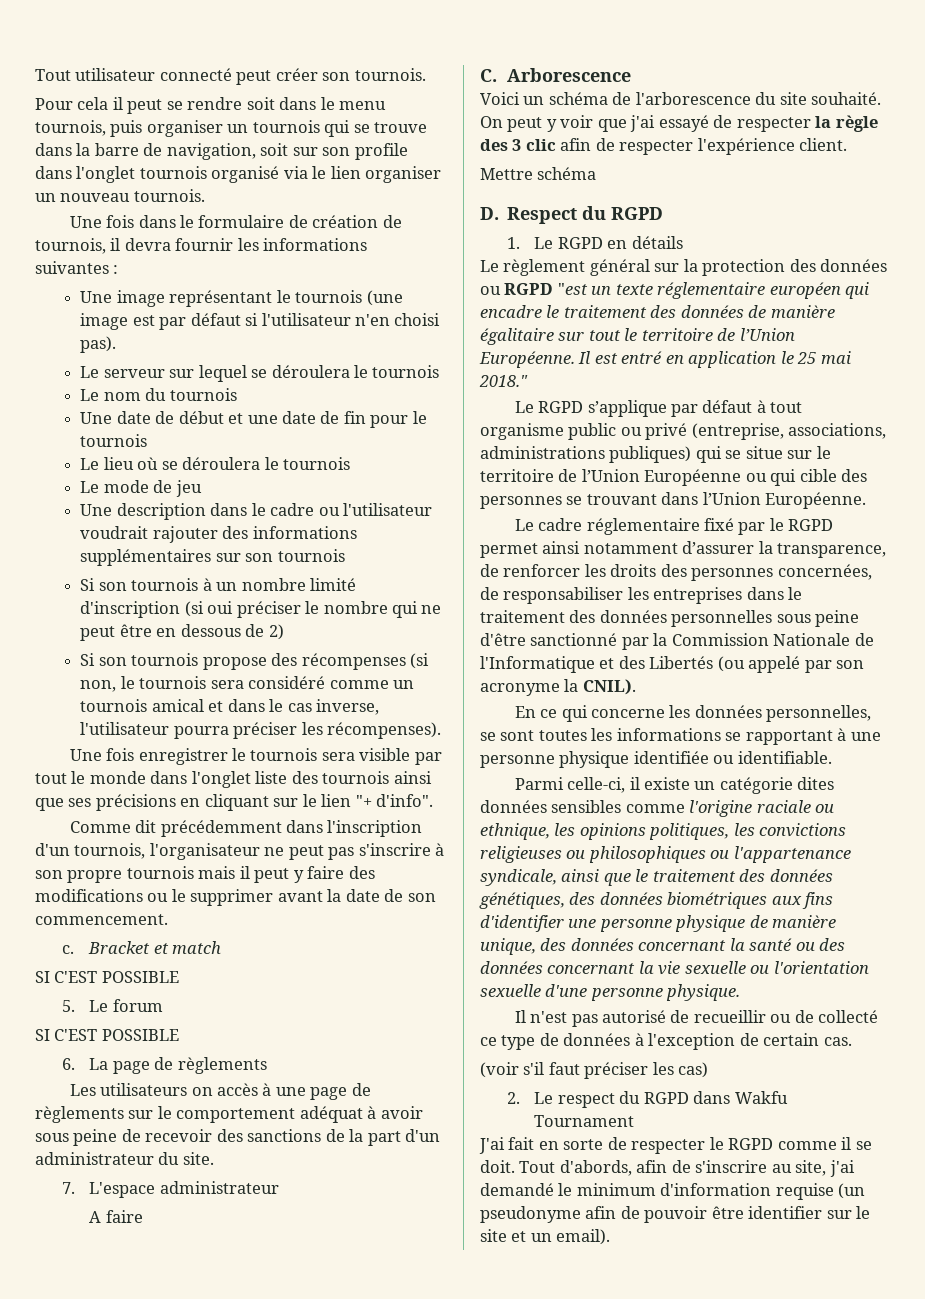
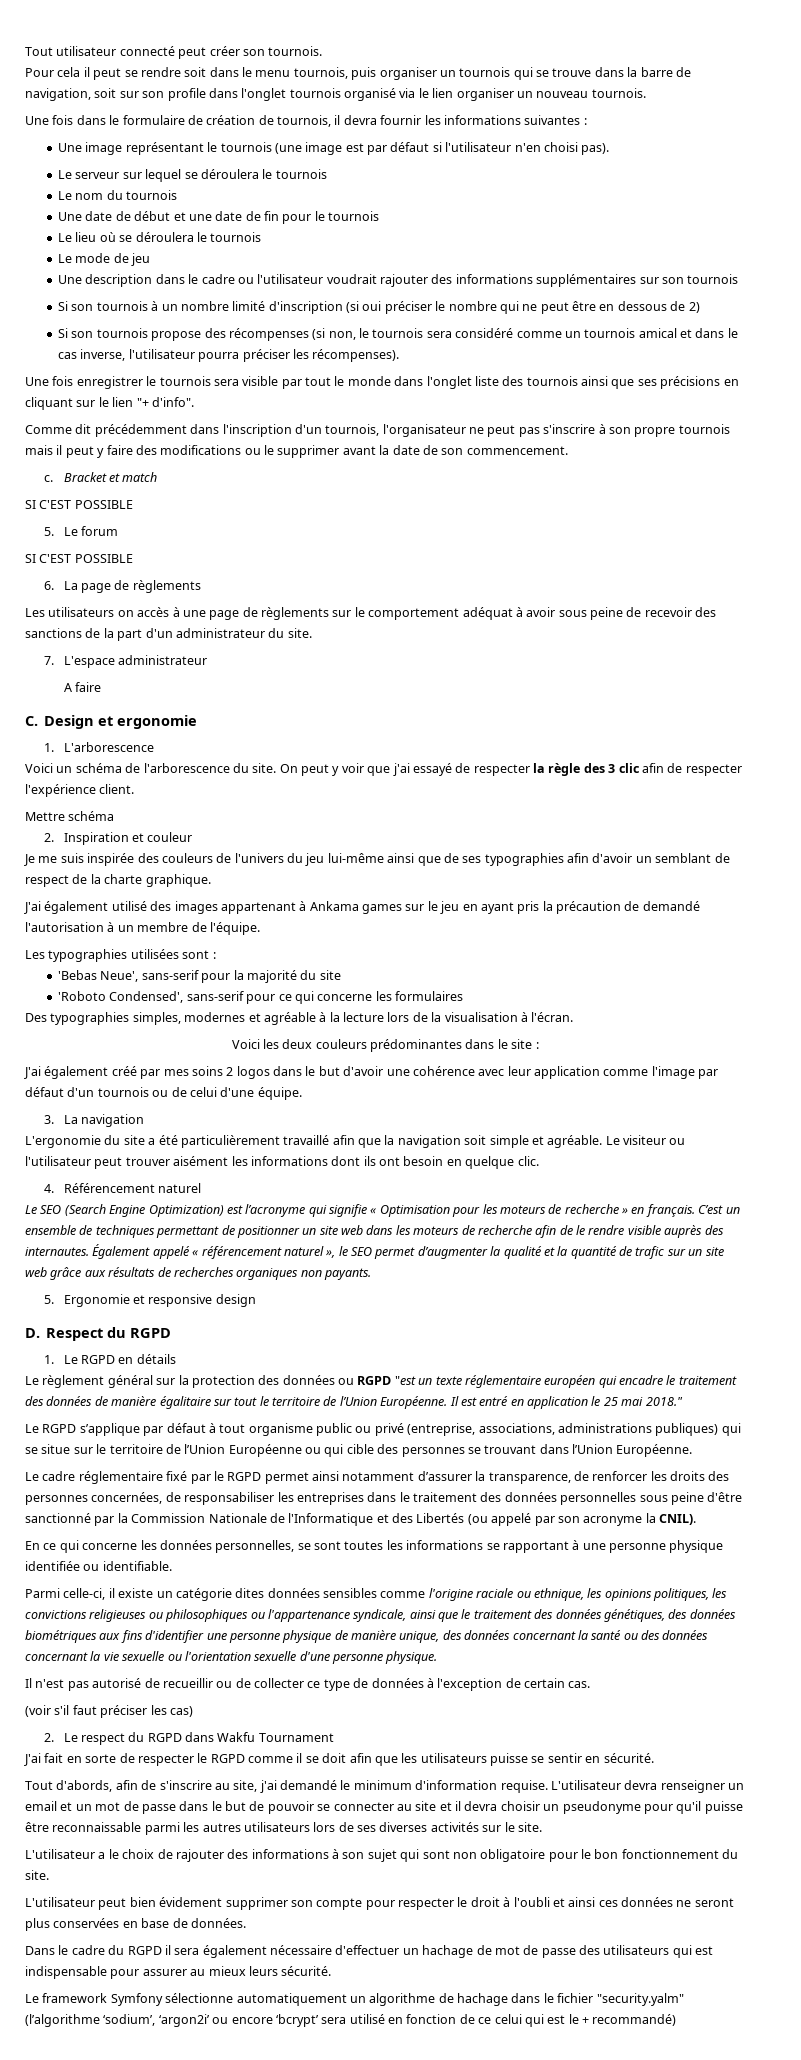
- C. Arborescence
+ C. Design et ergonomie
+ 1. L'arborescence
- Voici un schéma de l'arborescence du site souhaité.
+ Voici un schéma de l'arborescence du site.
+ 2. Inspiration et couleur
+ Je me suis inspirée des couleurs de l'univers du jeu lui-même ainsi que de ses typographies afin d'avoir un semblant de respect de la charte graphique.
+ J'ai également utilisé des images appartenant à Ankama games sur le jeu en ayant pris la précaution de demandé l'autorisation à un membre de l'équipe.
+ Les typographies utilisées sont :
+ 'Bebas Neue', sans-serif pour la majorité du site
+ 'Roboto Condensed', sans-serif pour ce qui concerne les formulaires
+ Des typographies simples, modernes et agréable à la lecture lors de la visualisation à l'écran.
+ Voici les deux couleurs prédominantes dans le site :
+ J'ai également créé par mes soins 2 logos dans le but d'avoir une cohérence avec leur application comme l'image par défaut d'un tournois ou de celui d'une équipe.
+ 3. La navigation
+ L'ergonomie du site a été particulièrement travaillé afin que la navigation soit simple et agréable. Le visiteur ou l'utilisateur peut trouver aisément les informations dont ils ont besoin en quelque clic.
+ 4. Référencement naturel
+ Le SEO (Search Engine Optimization) est l’acronyme qui signifie « Optimisation pour les moteurs de recherche » en français. C’est un ensemble de techniques permettant de positionner un site web dans les moteurs de recherche afin de le rendre visible auprès des internautes. Également appelé « référencement naturel », le SEO permet d’augmenter la qualité et la quantité de trafic sur un site web grâce aux résultats de recherches organiques non payants.
+ 5. Ergonomie et responsive design
- Il n'est pas autorisé de recueillir ou de collecté ce type de données à l'exception de certain cas.
+ Il n'est pas autorisé de recueillir ou de collecter ce type de données à l'exception de certain cas.
- J'ai fait en sorte de respecter le RGPD comme il se doit. Tout d'abords, afin de s'inscrire au site, j'ai demandé le minimum d'information requise (un pseudonyme afin de pouvoir être identifier sur le site et un email).
+ J'ai fait en sorte de respecter le RGPD comme il se doit afin que les utilisateurs puisse se sentir en sécurité.
+ Tout d'abords, afin de s'inscrire au site, j'ai demandé le minimum d'information requise. L'utilisateur devra renseigner un email et un mot de passe dans le but de pouvoir se connecter au site et il devra choisir un pseudonyme pour qu'il puisse être reconnaissable parmi les autres utilisateurs lors de ses diverses activités sur le site.
+ L'utilisateur a le choix de rajouter des informations à son sujet qui sont non obligatoire pour le bon fonctionnement du site.
+ L'utilisateur peut bien évidement supprimer son compte pour respecter le droit à l'oubli et ainsi ces données ne seront plus conservées en base de données.
+ Dans le cadre du RGPD il sera également nécessaire d'effectuer un hachage de mot de passe des utilisateurs qui est indispensable pour assurer au mieux leurs sécurité.
+ Le framework Symfony sélectionne automatiquement un algorithme de hachage dans le fichier "security.yalm" (l’algorithme ‘sodium’, ‘argon2i’ ou encore ‘bcrypt’ sera utilisé en fonction de ce celui qui est le + recommandé)

